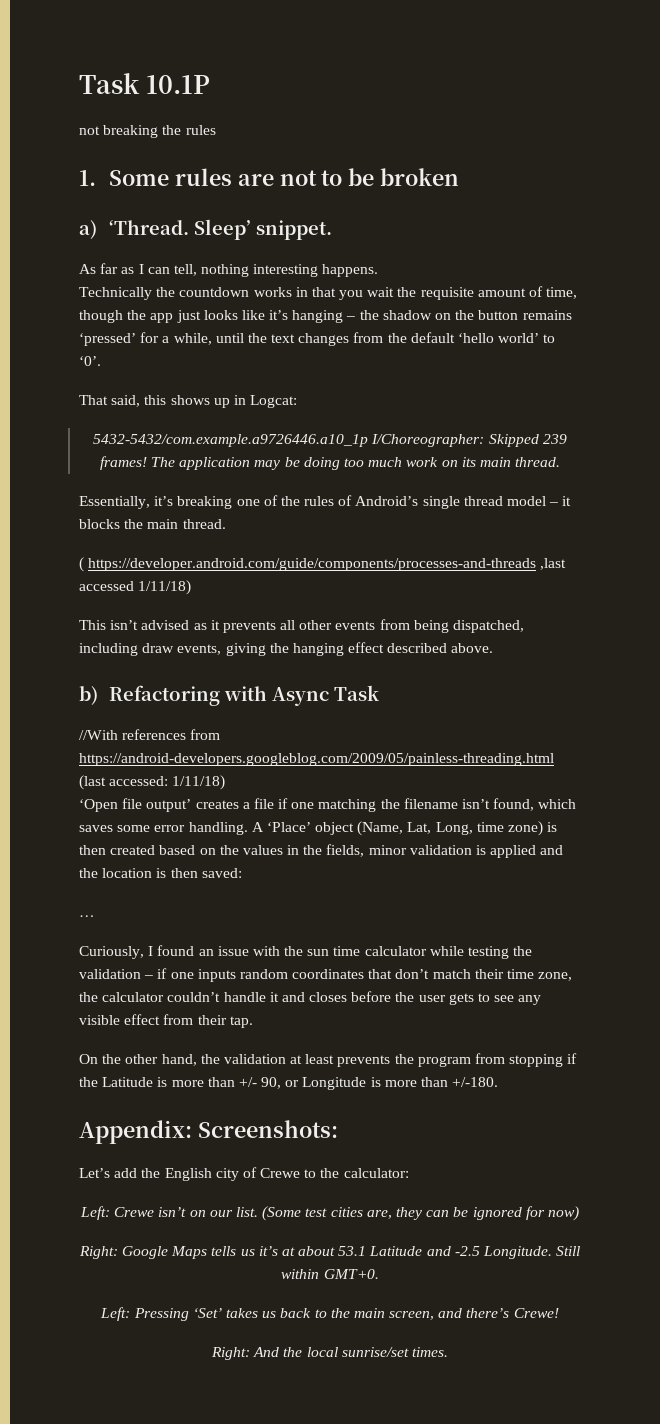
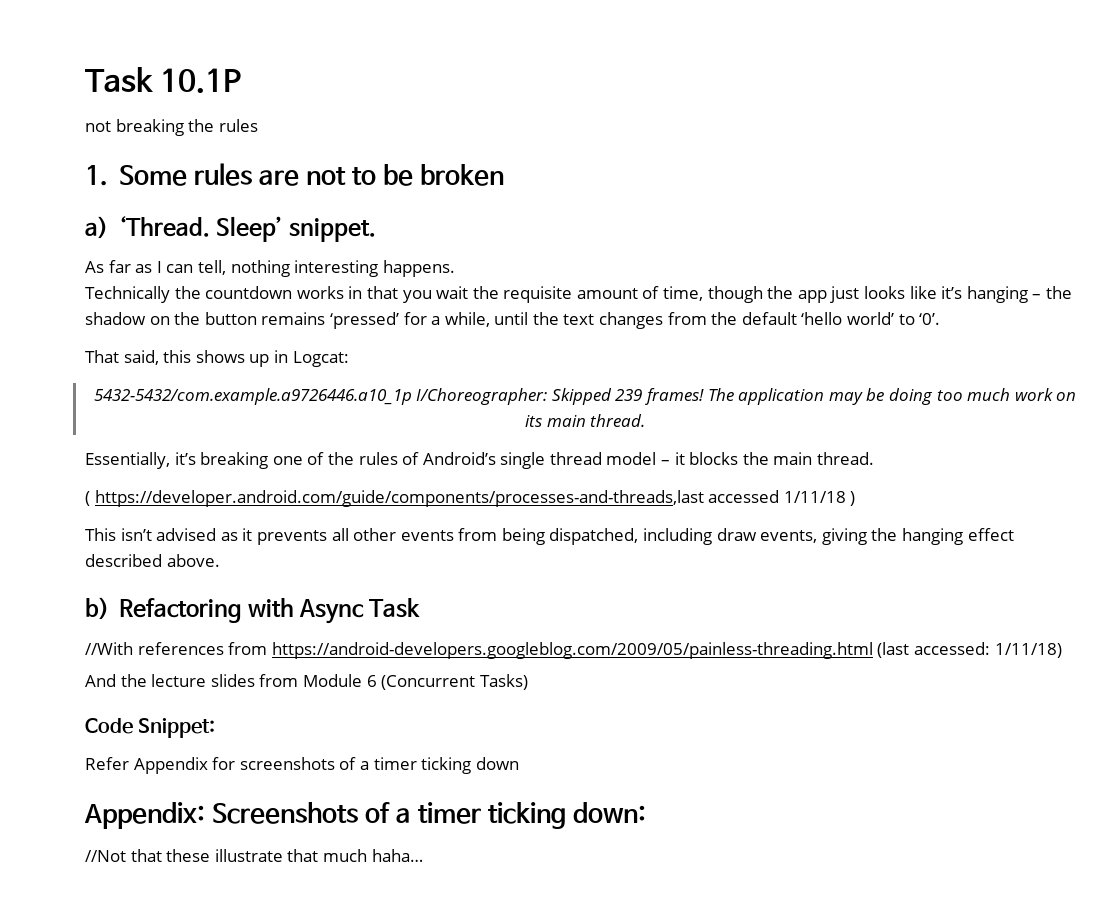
- ( https://developer.android.com/guide/components/processes-and-threads ,last accessed 1/11/18)
+ ( https://developer.android.com/guide/components/processes-and-threads,last accessed 1/11/18 )
- ‘Open file output’ creates a file if one matching the filename isn’t found, which saves some error handling. A ‘Place’ object (Name, Lat, Long, time zone) is then created based on the values in the fields, minor validation is applied and the location is then saved:
- …
- Curiously, I found an issue with the sun time calculator while testing the validation – if one inputs random coordinates that don’t match their time zone, the calculator couldn’t handle it and closes before the user gets to see any visible effect from their tap.
- On the other hand, the validation at least prevents the program from stopping if the Latitude is more than +/- 90, or Longitude is more than +/-180.
- Appendix: Screenshots:
- Let’s add the English city of Crewe to the calculator:
- Left: Crewe isn’t on our list. (Some test cities are, they can be ignored for now)
- Right: Google Maps tells us it’s at about 53.1 Latitude and -2.5 Longitude. Still within GMT+0.
- Left: Pressing ‘Set’ takes us back to the main screen, and there’s Crewe!
- Right: And the local sunrise/set times.
+ And the lecture slides from Module 6 (Concurrent Tasks)
+ Code Snippet:
+ Refer Appendix for screenshots of a timer ticking down
+ Appendix: Screenshots of a timer ticking down:
+ //Not that these illustrate that much haha…

